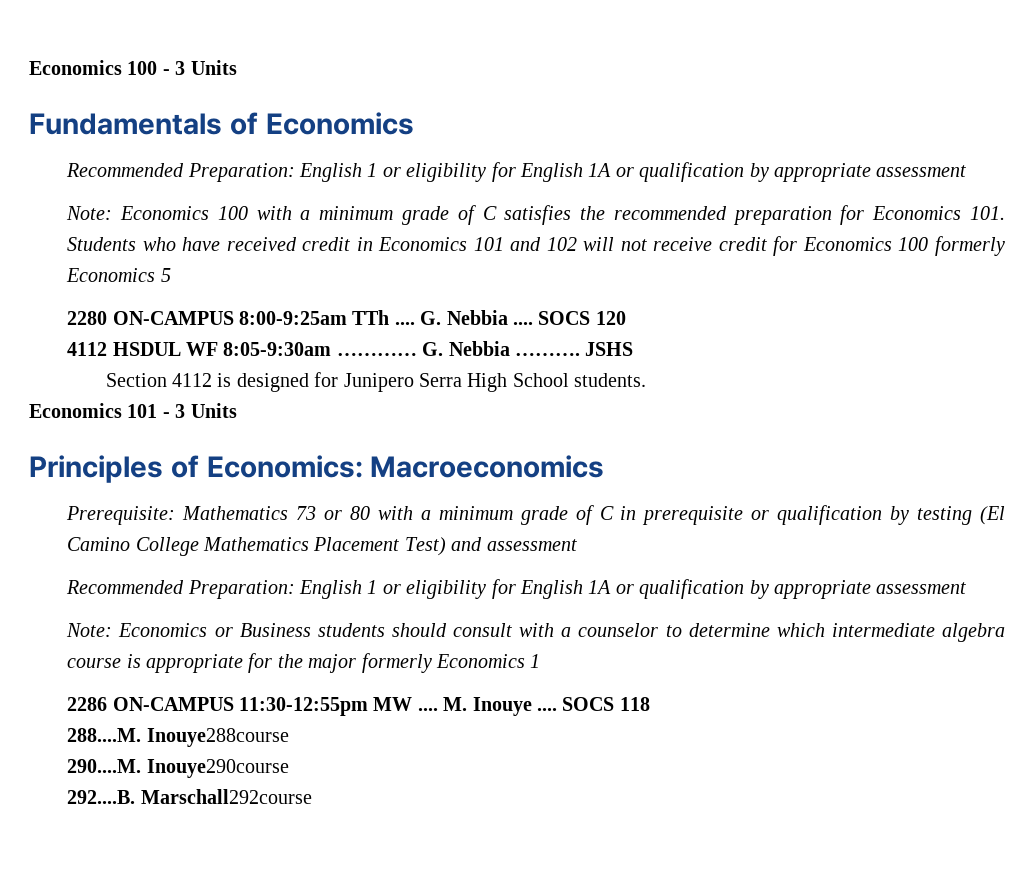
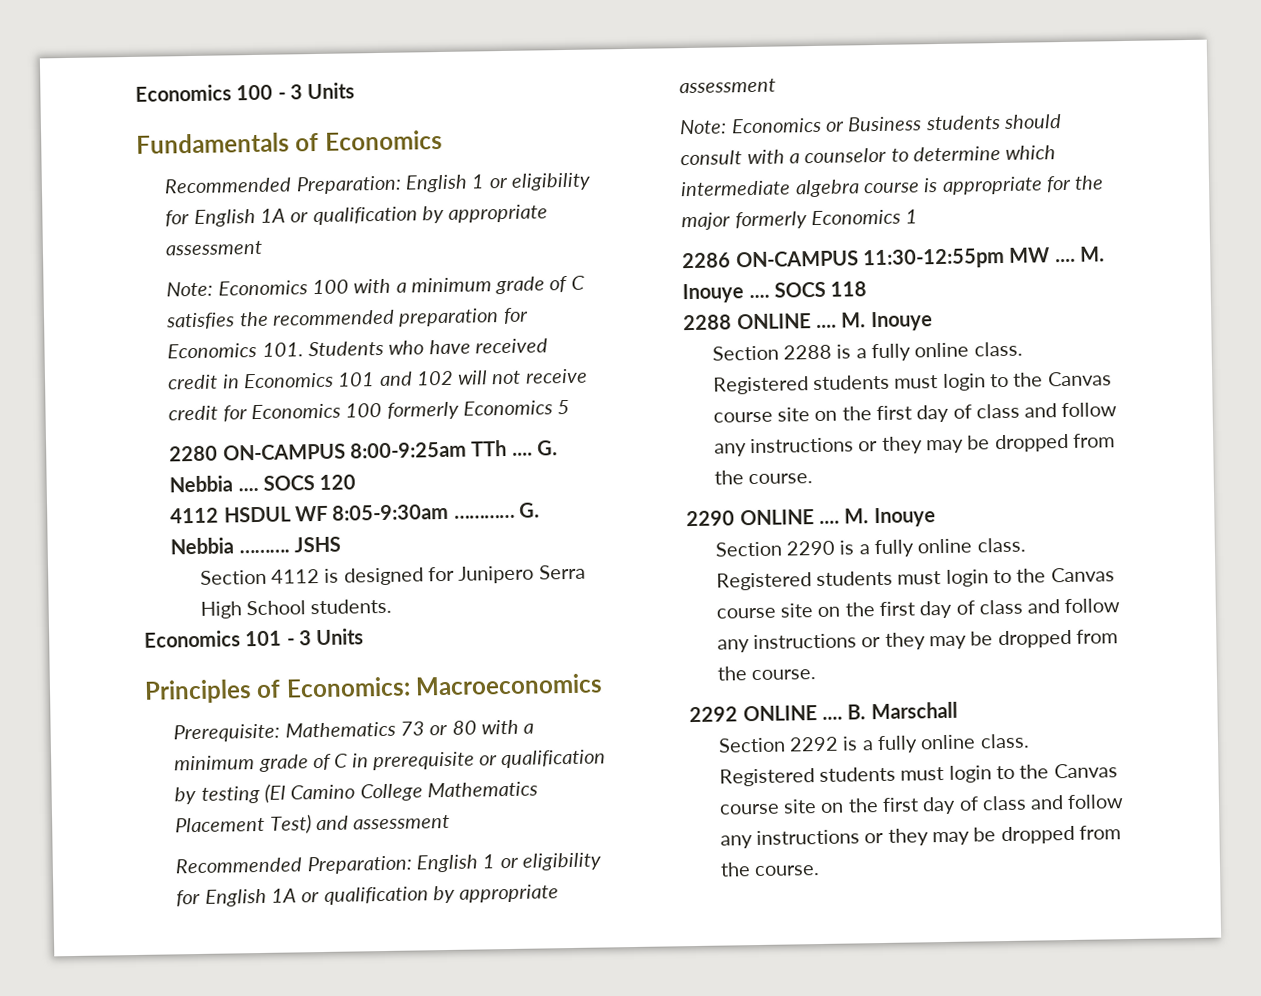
- 288....M. Inouye288course
- 290....M. Inouye290course
- 292....B. Marschall292course
+ 2288 ONLINE .... M. Inouye
+ Section 2288 is a fully online class. Registered students must login to the Canvas course site on the first day of class and follow any instructions or they may be dropped from the course.
+ 2290 ONLINE .... M. Inouye
+ Section 2290 is a fully online class. Registered students must login to the Canvas course site on the first day of class and follow any instructions or they may be dropped from the course.
+ 2292 ONLINE .... B. Marschall
+ Section 2292 is a fully online class. Registered students must login to the Canvas course site on the first day of class and follow any instructions or they may be dropped from the course.

